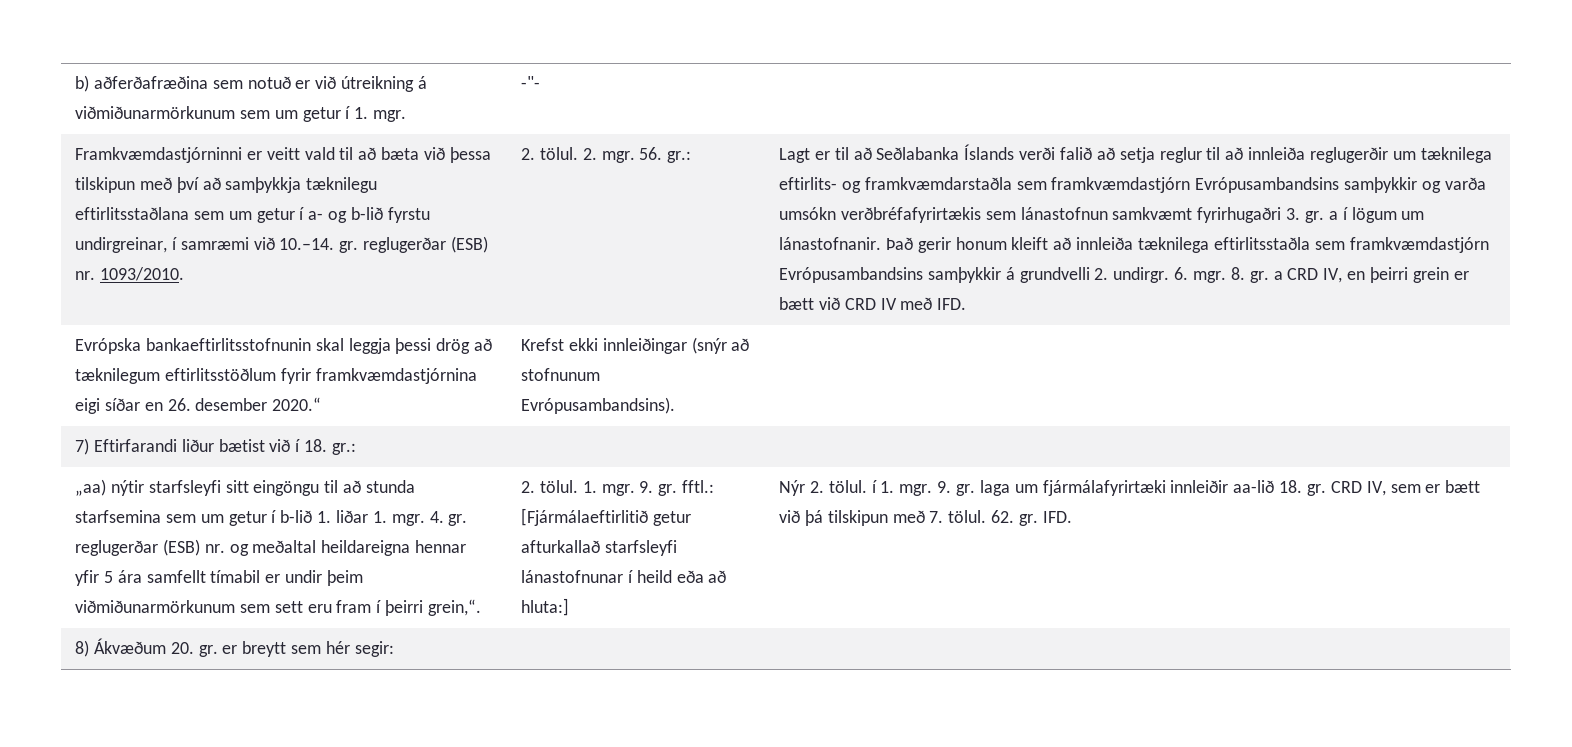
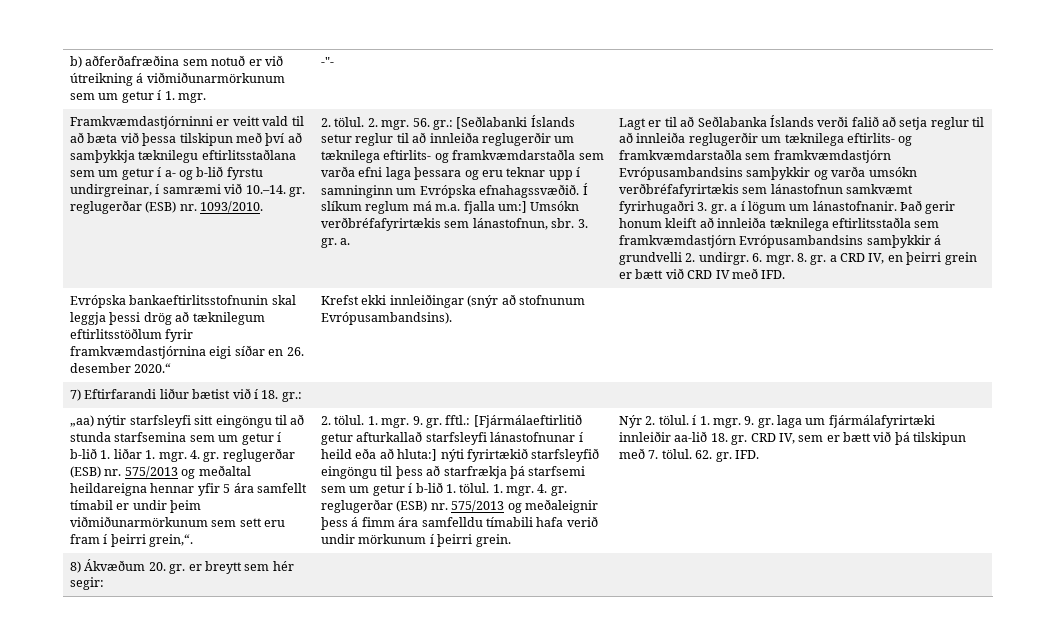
- 56. gr.:
+ 56. gr.: [Seðlabanki Íslands setur reglur til að innleiða reglugerðir um tæknilega eftirlits- og framkvæmdarstaðla sem varða efni laga þessara og eru teknar upp í samninginn um Evrópska efnahagssvæðið. Í slíkum reglum má m.a. fjalla um:] Umsókn verðbréfafyrirtækis sem lánastofnun, sbr. 3. gr. a.
- 4. gr. reglugerðar (ESB) nr. og meðaltal heildareigna hennar yfir 5 ára samfellt tímabil er undir þeim viðmiðunarmörkunum sem sett eru fram í þeirri grein,“.
+ 4. gr. reglugerðar (ESB) nr. 575/2013 og meðaltal heildareigna hennar yfir 5 ára samfellt tímabil er undir þeim viðmiðunarmörkunum sem sett eru fram í þeirri grein,“.
- 9. gr. fftl.: [Fjármálaeftirlitið getur afturkallað starfsleyfi lánastofnunar í heild eða að hluta:]
+ 9. gr. fftl.: [Fjármálaeftirlitið getur afturkallað starfsleyfi lánastofnunar í heild eða að hluta:] nýti fyrirtækið starfsleyfið eingöngu til þess að starfrækja þá starfsemi sem um getur í b-lið 1. tölul. 1. mgr. 4. gr. reglugerðar (ESB) nr. 575/2013 og meðaleignir þess á fimm ára samfelldu tímabili hafa verið undir mörkunum í þeirri grein.

